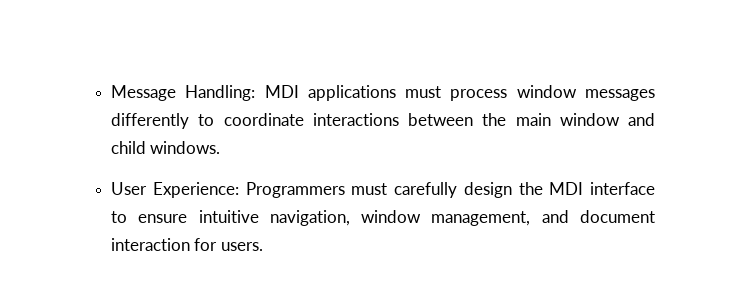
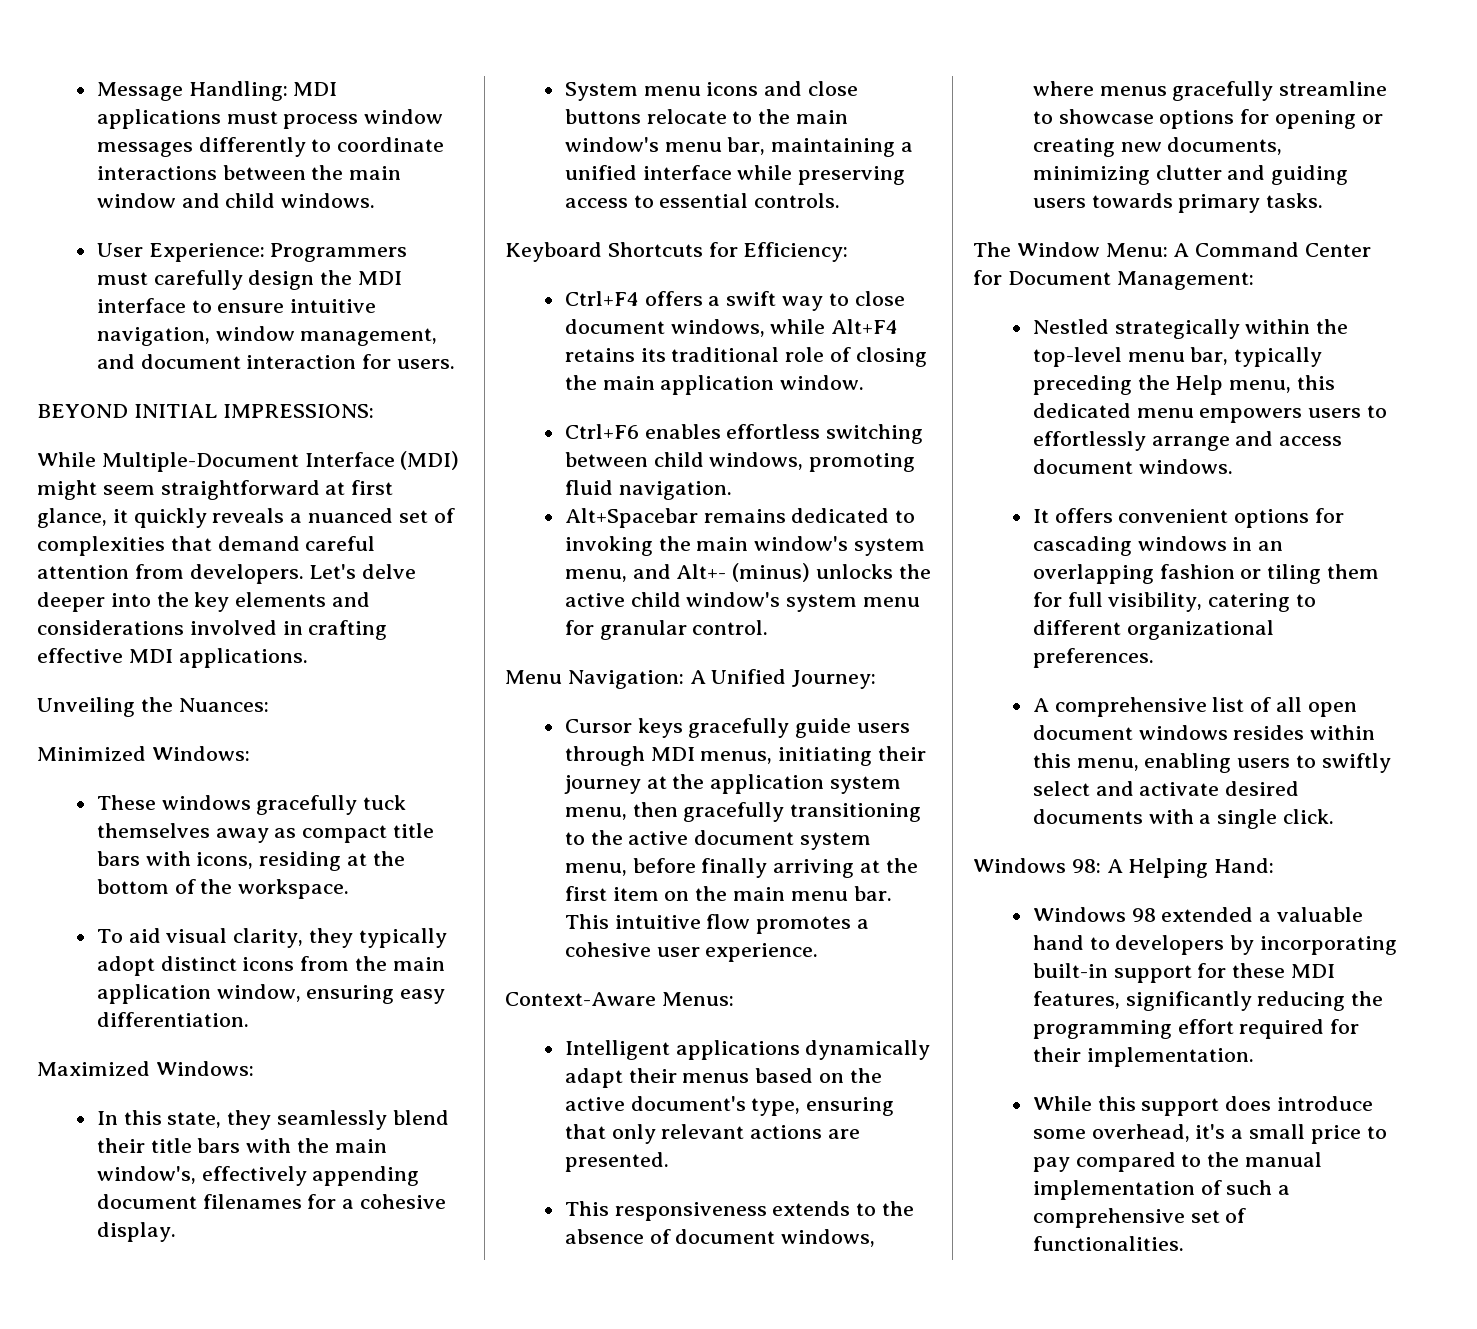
+ BEYOND INITIAL IMPRESSIONS:
+ While Multiple-Document Interface (MDI) might seem straightforward at first glance, it quickly reveals a nuanced set of complexities that demand careful attention from developers. Let's delve deeper into the key elements and considerations involved in crafting effective MDI applications.
+ Unveiling the Nuances:
+ Minimized Windows:
+ These windows gracefully tuck themselves away as compact title bars with icons, residing at the bottom of the workspace.
+ To aid visual clarity, they typically adopt distinct icons from the main application window, ensuring easy differentiation.
+ Maximized Windows:
+ In this state, they seamlessly blend their title bars with the main window's, effectively appending document filenames for a cohesive display.
+ System menu icons and close buttons relocate to the main window's menu bar, maintaining a unified interface while preserving access to essential controls.
+ Keyboard Shortcuts for Efficiency:
+ Ctrl+F4 offers a swift way to close document windows, while Alt+F4 retains its traditional role of closing the main application window.
+ Ctrl+F6 enables effortless switching between child windows, promoting fluid navigation.
+ Alt+Spacebar remains dedicated to invoking the main window's system menu, and Alt+- (minus) unlocks the active child window's system menu for granular control.
+ Menu Navigation: A Unified Journey:
+ Cursor keys gracefully guide users through MDI menus, initiating their journey at the application system menu, then gracefully transitioning to the active document system menu, before finally arriving at the first item on the main menu bar. This intuitive flow promotes a cohesive user experience.
+ Context-Aware Menus:
+ Intelligent applications dynamically adapt their menus based on the active document's type, ensuring that only relevant actions are presented.
+ This responsiveness extends to the absence of document windows, where menus gracefully streamline to showcase options for opening or creating new documents, minimizing clutter and guiding users towards primary tasks.
+ The Window Menu: A Command Center for Document Management:
+ Nestled strategically within the top-level menu bar, typically preceding the Help menu, this dedicated menu empowers users to effortlessly arrange and access document windows.
+ It offers convenient options for cascading windows in an overlapping fashion or tiling them for full visibility, catering to different organizational preferences.
+ A comprehensive list of all open document windows resides within this menu, enabling users to swiftly select and activate desired documents with a single click.
+ Windows 98: A Helping Hand:
+ Windows 98 extended a valuable hand to developers by incorporating built-in support for these MDI features, significantly reducing the programming effort required for their implementation.
+ While this support does introduce some overhead, it's a small price to pay compared to the manual implementation of such a comprehensive set of functionalities.

